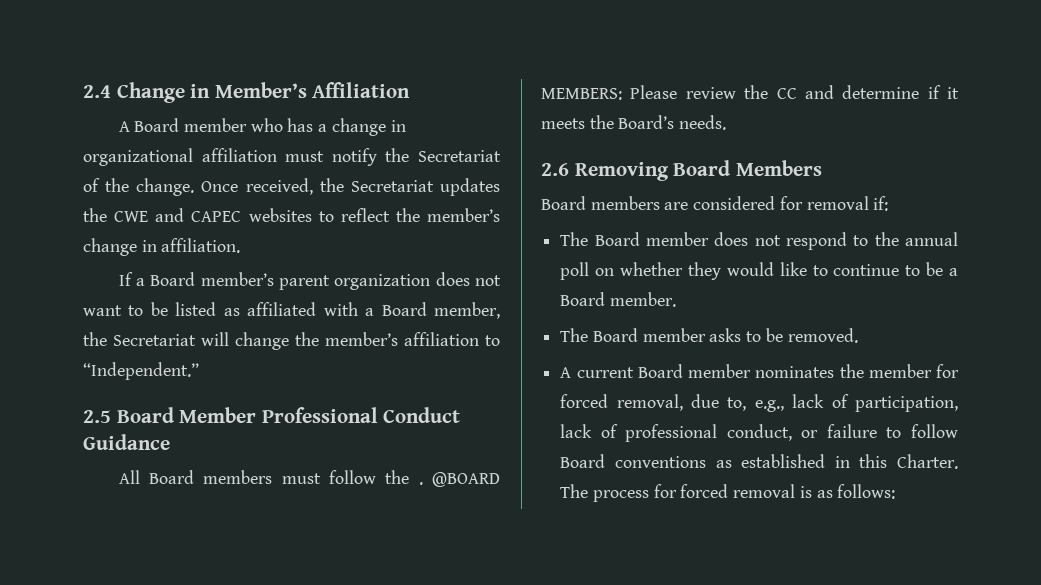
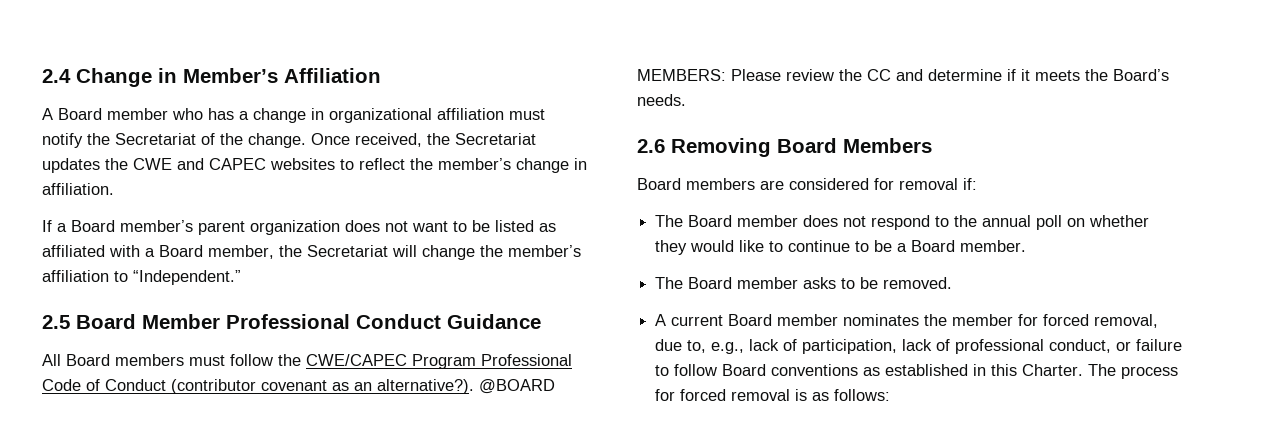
- All Board members must follow the .
+ All Board members must follow the CWE/CAPEC Program Professional Code of Conduct (contributor covenant as an alternative?).

